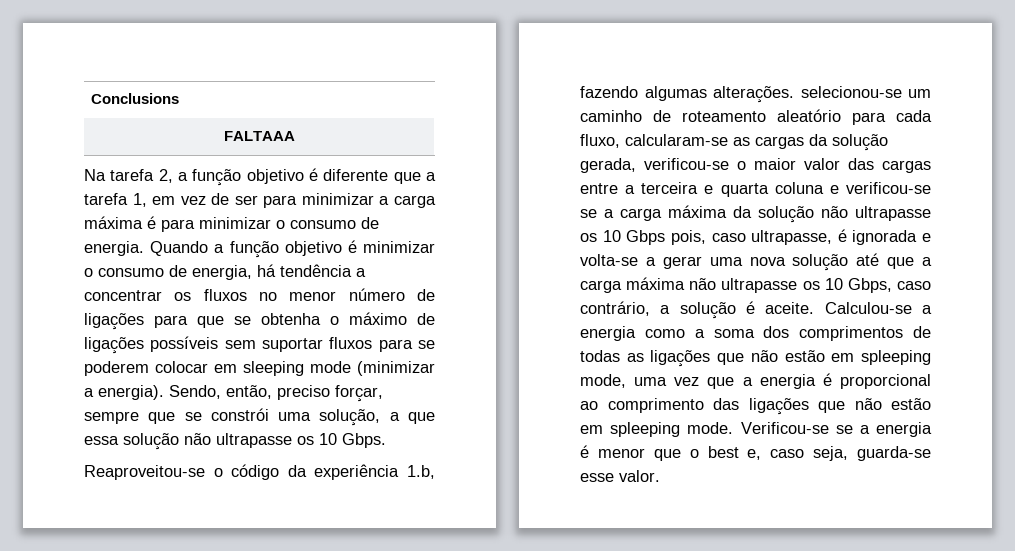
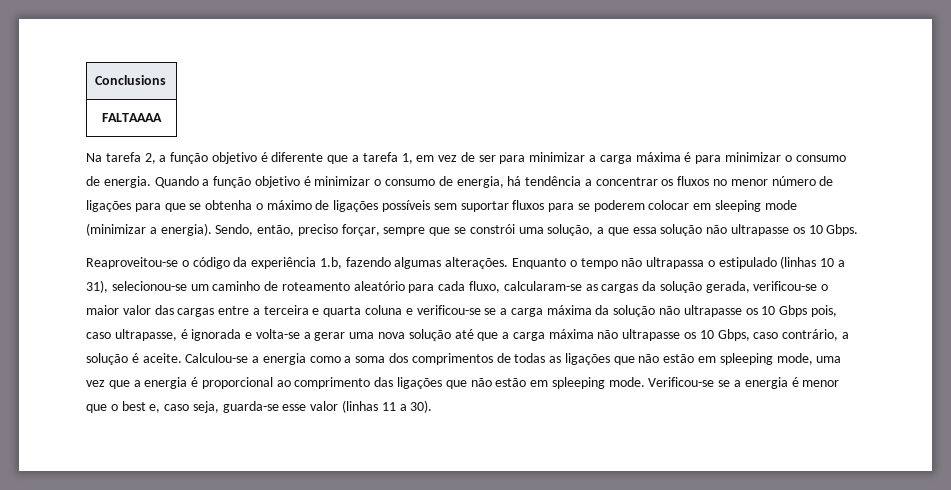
- FALTAAA
+ FALTAAAA
- Reaproveitou-se o código da experiência 1.b, fazendo algumas alterações. selecionou-se um caminho de roteamento aleatório para cada fluxo, calcularam-se as cargas da solução gerada, verificou-se o maior valor das cargas entre a terceira e quarta coluna e verificou-se se a carga máxima da solução não ultrapasse os 10 Gbps pois, caso ultrapasse, é ignorada e volta-se a gerar uma nova solução até que a carga máxima não ultrapasse os 10 Gbps, caso contrário, a solução é aceite.
+ Reaproveitou-se o código da experiência 1.b, fazendo algumas alterações. Enquanto o tempo não ultrapassa o estipulado (linhas 10 a 31), selecionou-se um caminho de roteamento aleatório para cada fluxo, calcularam-se as cargas da solução gerada, verificou-se o maior valor das cargas entre a terceira e quarta coluna e verificou-se se a carga máxima da solução não ultrapasse os 10 Gbps pois, caso ultrapasse, é ignorada e volta-se a gerar uma nova solução até que a carga máxima não ultrapasse os 10 Gbps, caso contrário, a solução é aceite.
- Verificou-se se a energia é menor que o best e, caso seja, guarda-se esse valor.
+ Verificou-se se a energia é menor que o best e, caso seja, guarda-se esse valor (linhas 11 a 30).

